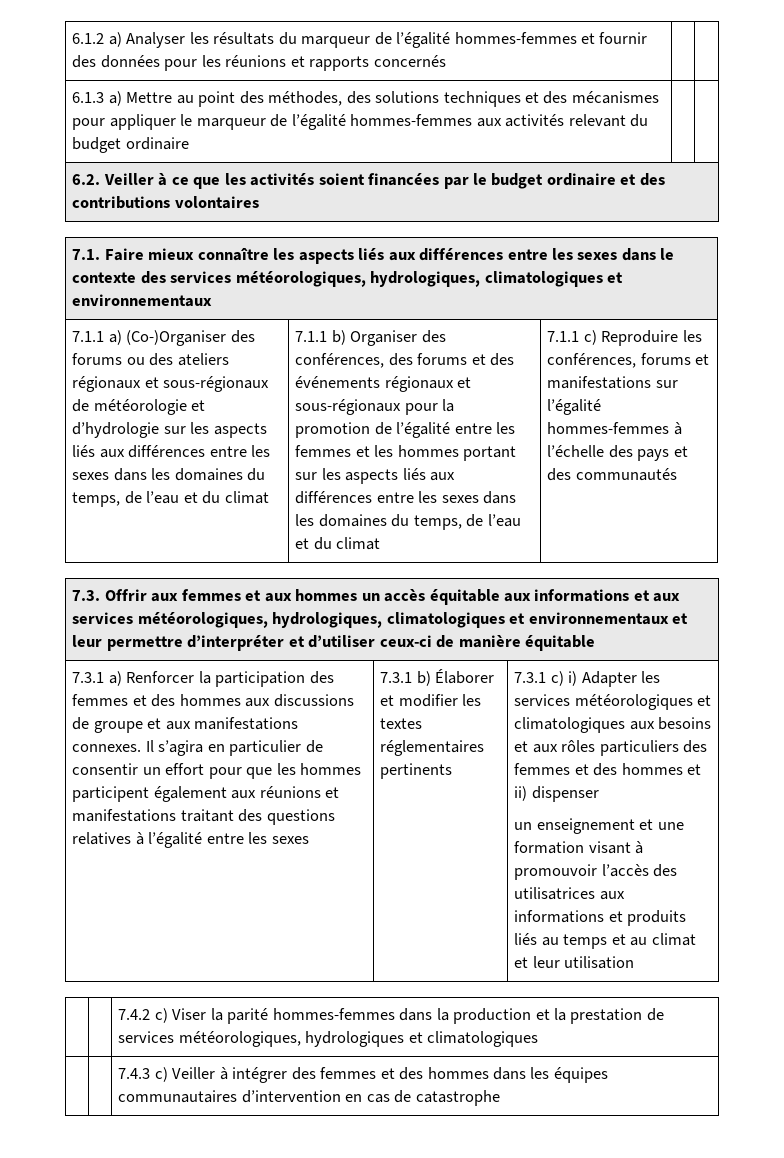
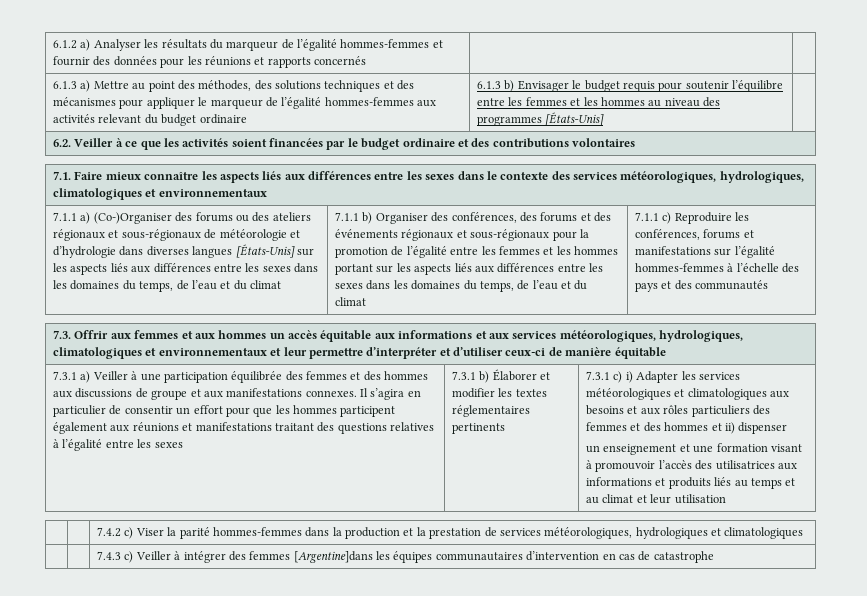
+ 6.1.3 b) Envisager le budget requis pour soutenir l’équilibre entre les femmes et les hommes au niveau des programmes [États-Unis]
- 7.1.1 a) (Co-)Organiser des forums ou des ateliers régionaux et sous-régionaux de météorologie et d’hydrologie sur les aspects liés aux différences entre les sexes dans les domaines du temps, de l’eau et du climat
+ 7.1.1 a) (Co-)Organiser des forums ou des ateliers régionaux et sous-régionaux de météorologie et d’hydrologie dans diverses langues [États-Unis] sur les aspects liés aux différences entre les sexes dans les domaines du temps, de l’eau et du climat
- 7.3.1 a) Renforcer la participation des femmes et des hommes aux discussions de groupe et aux manifestations connexes.
+ 7.3.1 a) Veiller à une participation équilibrée des femmes et des hommes aux discussions de groupe et aux manifestations connexes.
- | | 7.4.3 c) Veiller à intégrer des femmes et des hommes dans les équipes communautaires d’intervention en cas de catastrophe
+ | | 7.4.3 c) Veiller à intégrer des femmes [Argentine]dans les équipes communautaires d’intervention en cas de catastrophe

